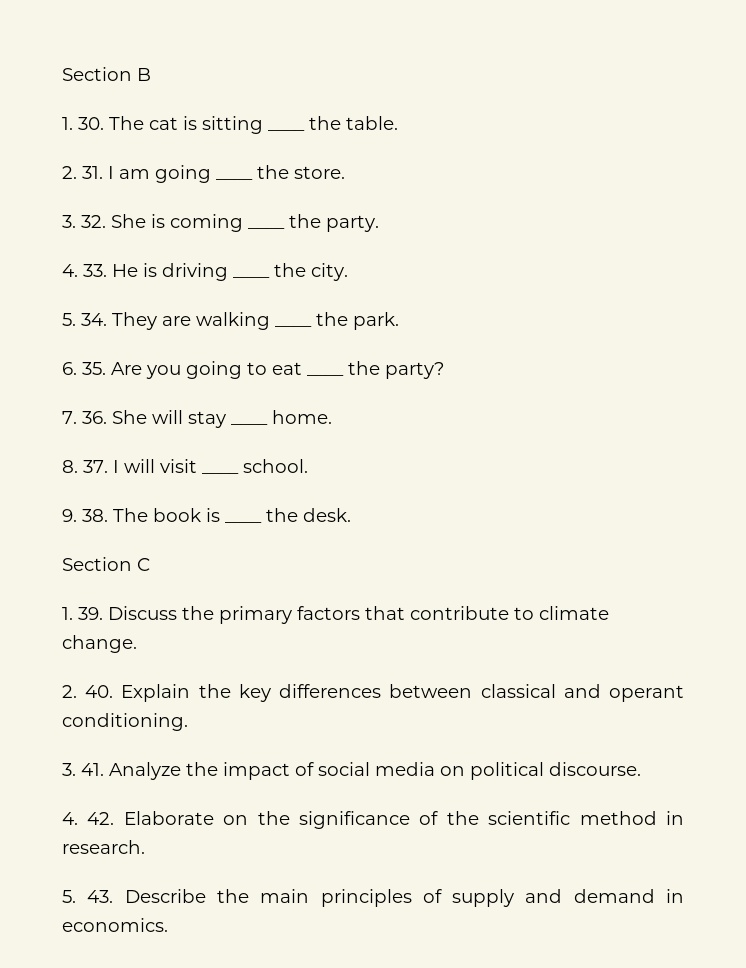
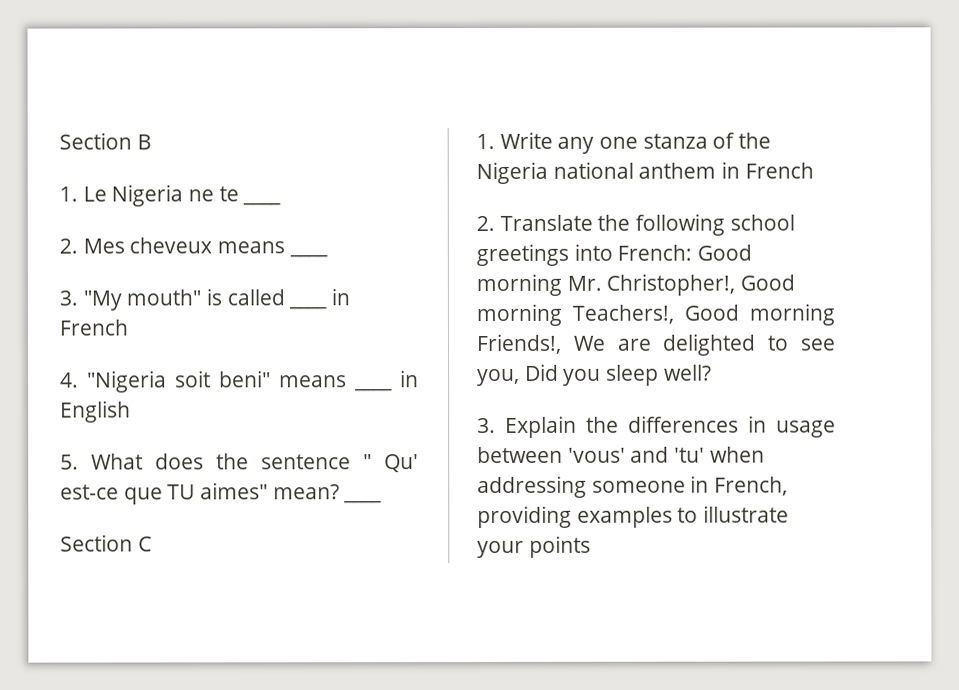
- 1. 30. The cat is sitting ____ the table.
- 2. 31. I am going ____ the store.
- 3. 32. She is coming ____ the party.
- 4. 33. He is driving ____ the city.
- 5. 34. They are walking ____ the park.
- 6. 35. Are you going to eat ____ the party?
- 7. 36. She will stay ____ home.
- 8. 37. I will visit ____ school.
- 9. 38. The book is ____ the desk.
+ 1. Le Nigeria ne te ____
+ 2. Mes cheveux means ____
+ 3. "My mouth" is called ____ in French
+ 4. "Nigeria soit beni" means ____ in English
+ 5. What does the sentence " Qu' est-ce que TU aimes" mean? ____
  Section C
- 1. 39. Discuss the primary factors that contribute to climate change.
- 2. 40. Explain the key differences between classical and operant conditioning.
- 3. 41. Analyze the impact of social media on political discourse.
- 4. 42. Elaborate on the significance of the scientific method in research.
- 5. 43. Describe the main principles of supply and demand in economics.
+ 1. Write any one stanza of the Nigeria national anthem in French
+ 2. Translate the following school greetings into French: Good morning Mr. Christopher!, Good morning Teachers!, Good morning Friends!, We are delighted to see you, Did you sleep well?
+ 3. Explain the differences in usage between 'vous' and 'tu' when addressing someone in French, providing examples to illustrate your points

